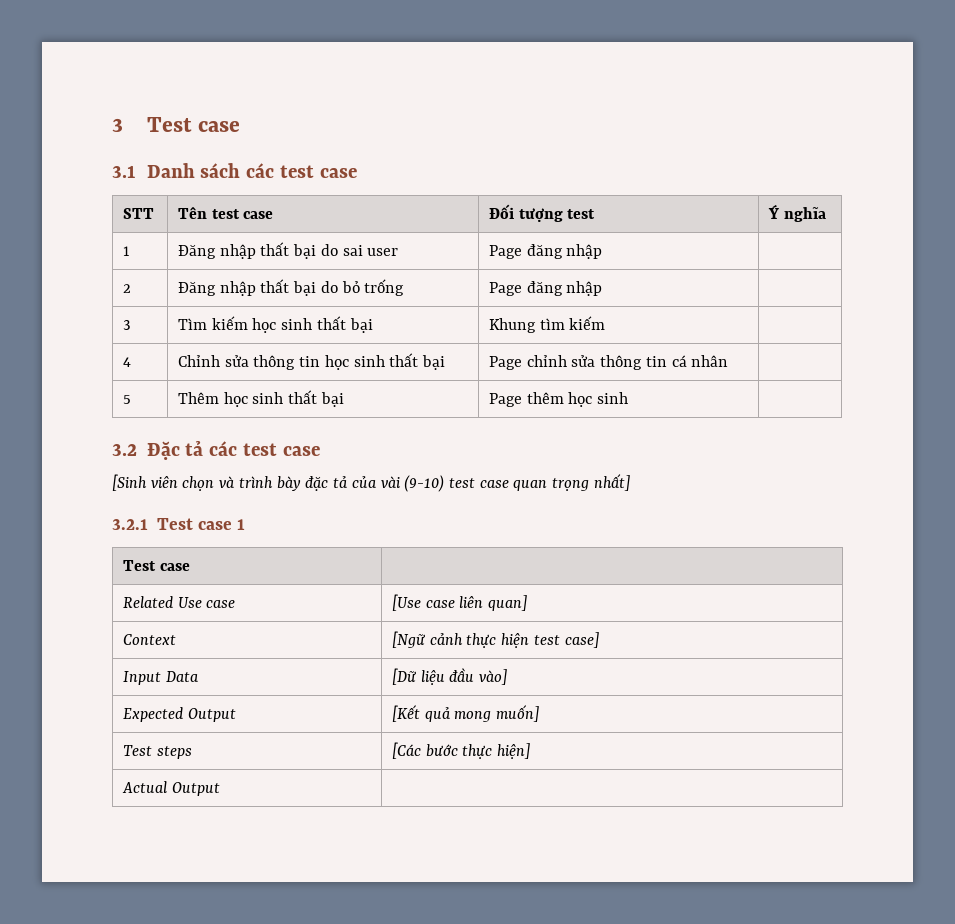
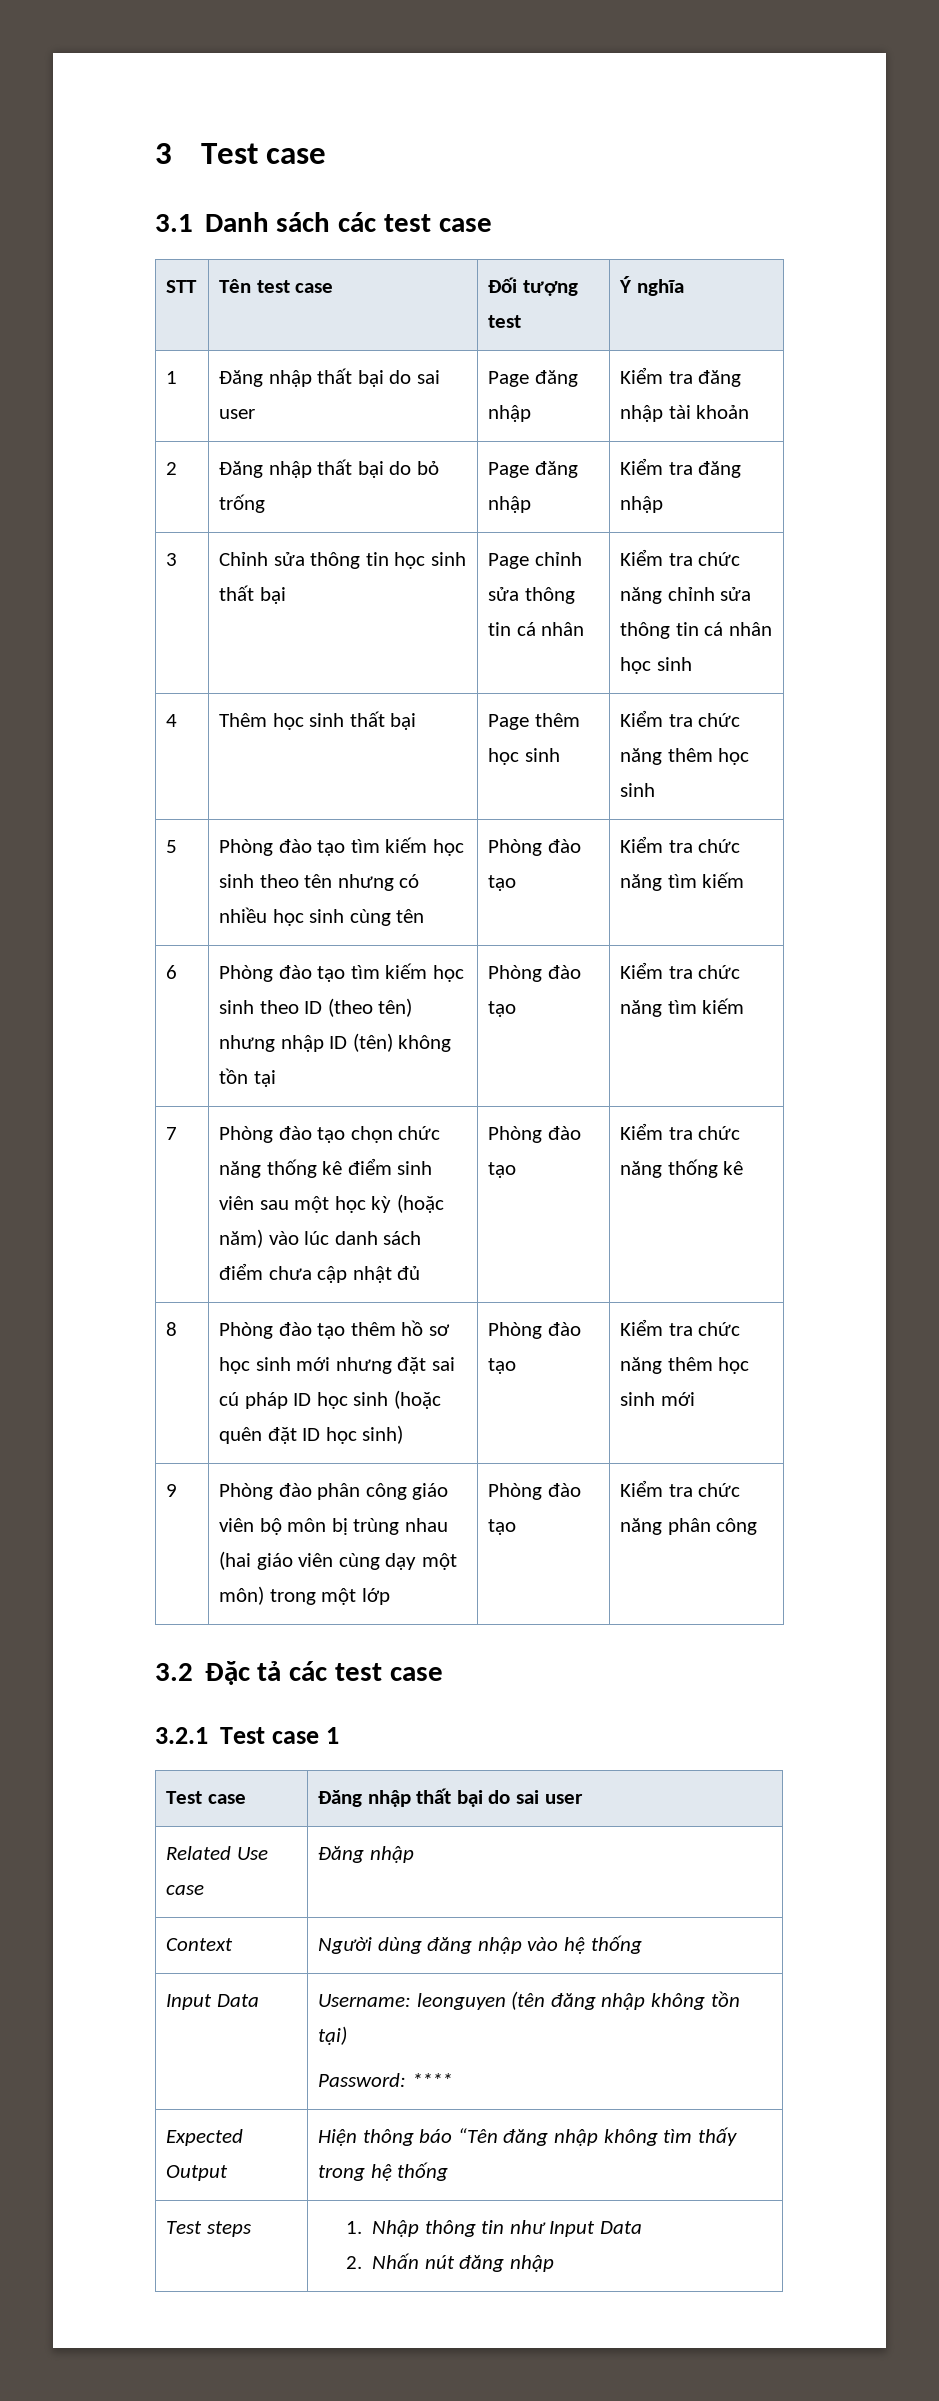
- 1 | Đăng nhập thất bại do sai user | Page đăng nhập |
+ 1 | Đăng nhập thất bại do sai user | Page đăng nhập | Kiểm tra đăng nhập tài khoản
- 2 | Đăng nhập thất bại do bỏ trống | Page đăng nhập |
- 3 | Tìm kiếm học sinh thất bại | Khung tìm kiếm |
- 4 | Chỉnh sửa thông tin học sinh thất bại | Page chỉnh sửa thông tin cá nhân |
- 5 | Thêm học sinh thất bại | Page thêm học sinh |
+ 2 | Đăng nhập thất bại do bỏ trống | Page đăng nhập | Kiểm tra đăng nhập
+ 3 | Chỉnh sửa thông tin học sinh thất bại | Page chỉnh sửa thông tin cá nhân | Kiểm tra chức năng chỉnh sửa thông tin cá nhân học sinh
+ 4 | Thêm học sinh thất bại | Page thêm học sinh | Kiểm tra chức năng thêm học sinh
+ 5 | Phòng đào tạo tìm kiếm học sinh theo tên nhưng có nhiều học sinh cùng tên | Phòng đào tạo | Kiểm tra chức năng tìm kiếm
+ 6 | Phòng đào tạo tìm kiếm học sinh theo ID (theo tên) nhưng nhập ID (tên) không tồn tại | Phòng đào tạo | Kiểm tra chức năng tìm kiếm
+ 7 | Phòng đào tạo chọn chức năng thống kê điểm sinh viên sau một học kỳ (hoặc năm) vào lúc danh sách điểm chưa cập nhật đủ | Phòng đào tạo | Kiểm tra chức năng thống kê
+ 8 | Phòng đào tạo thêm hồ sơ học sinh mới nhưng đặt sai cú pháp ID học sinh (hoặc quên đặt ID học sinh) | Phòng đào tạo | Kiểm tra chức năng thêm học sinh mới
+ 9 | Phòng đào phân công giáo viên bộ môn bị trùng nhau (hai giáo viên cùng dạy một môn) trong một lớp | Phòng đào tạo | Kiểm tra chức năng phân công
- [Sinh viên chọn và trình bày đặc tả của vài (9-10) test case quan trọng nhất]
  3.2.1 Test case 1
- Test case |
- Related Use case | [Use case liên quan]
- Context | [Ngữ cảnh thực hiện test case]
- Input Data | [Dữ liệu đầu vào]
- Expected Output | [Kết quả mong muốn]
- Test steps | [Các bước thực hiện]
- Actual Output |
+ Test case | Đăng nhập thất bại do sai user
+ Related Use case | Đăng nhập
+ Context | Người dùng đăng nhập vào hệ thống
+ Input Data | Username: leonguyen (tên đăng nhập không tồn tại)
+ Password: ****
+ Expected Output | Hiện thông báo “Tên đăng nhập không tìm thấy trong hệ thống
+ Test steps | 1. Nhập thông tin như Input Data
+ 2. Nhấn nút đăng nhập

